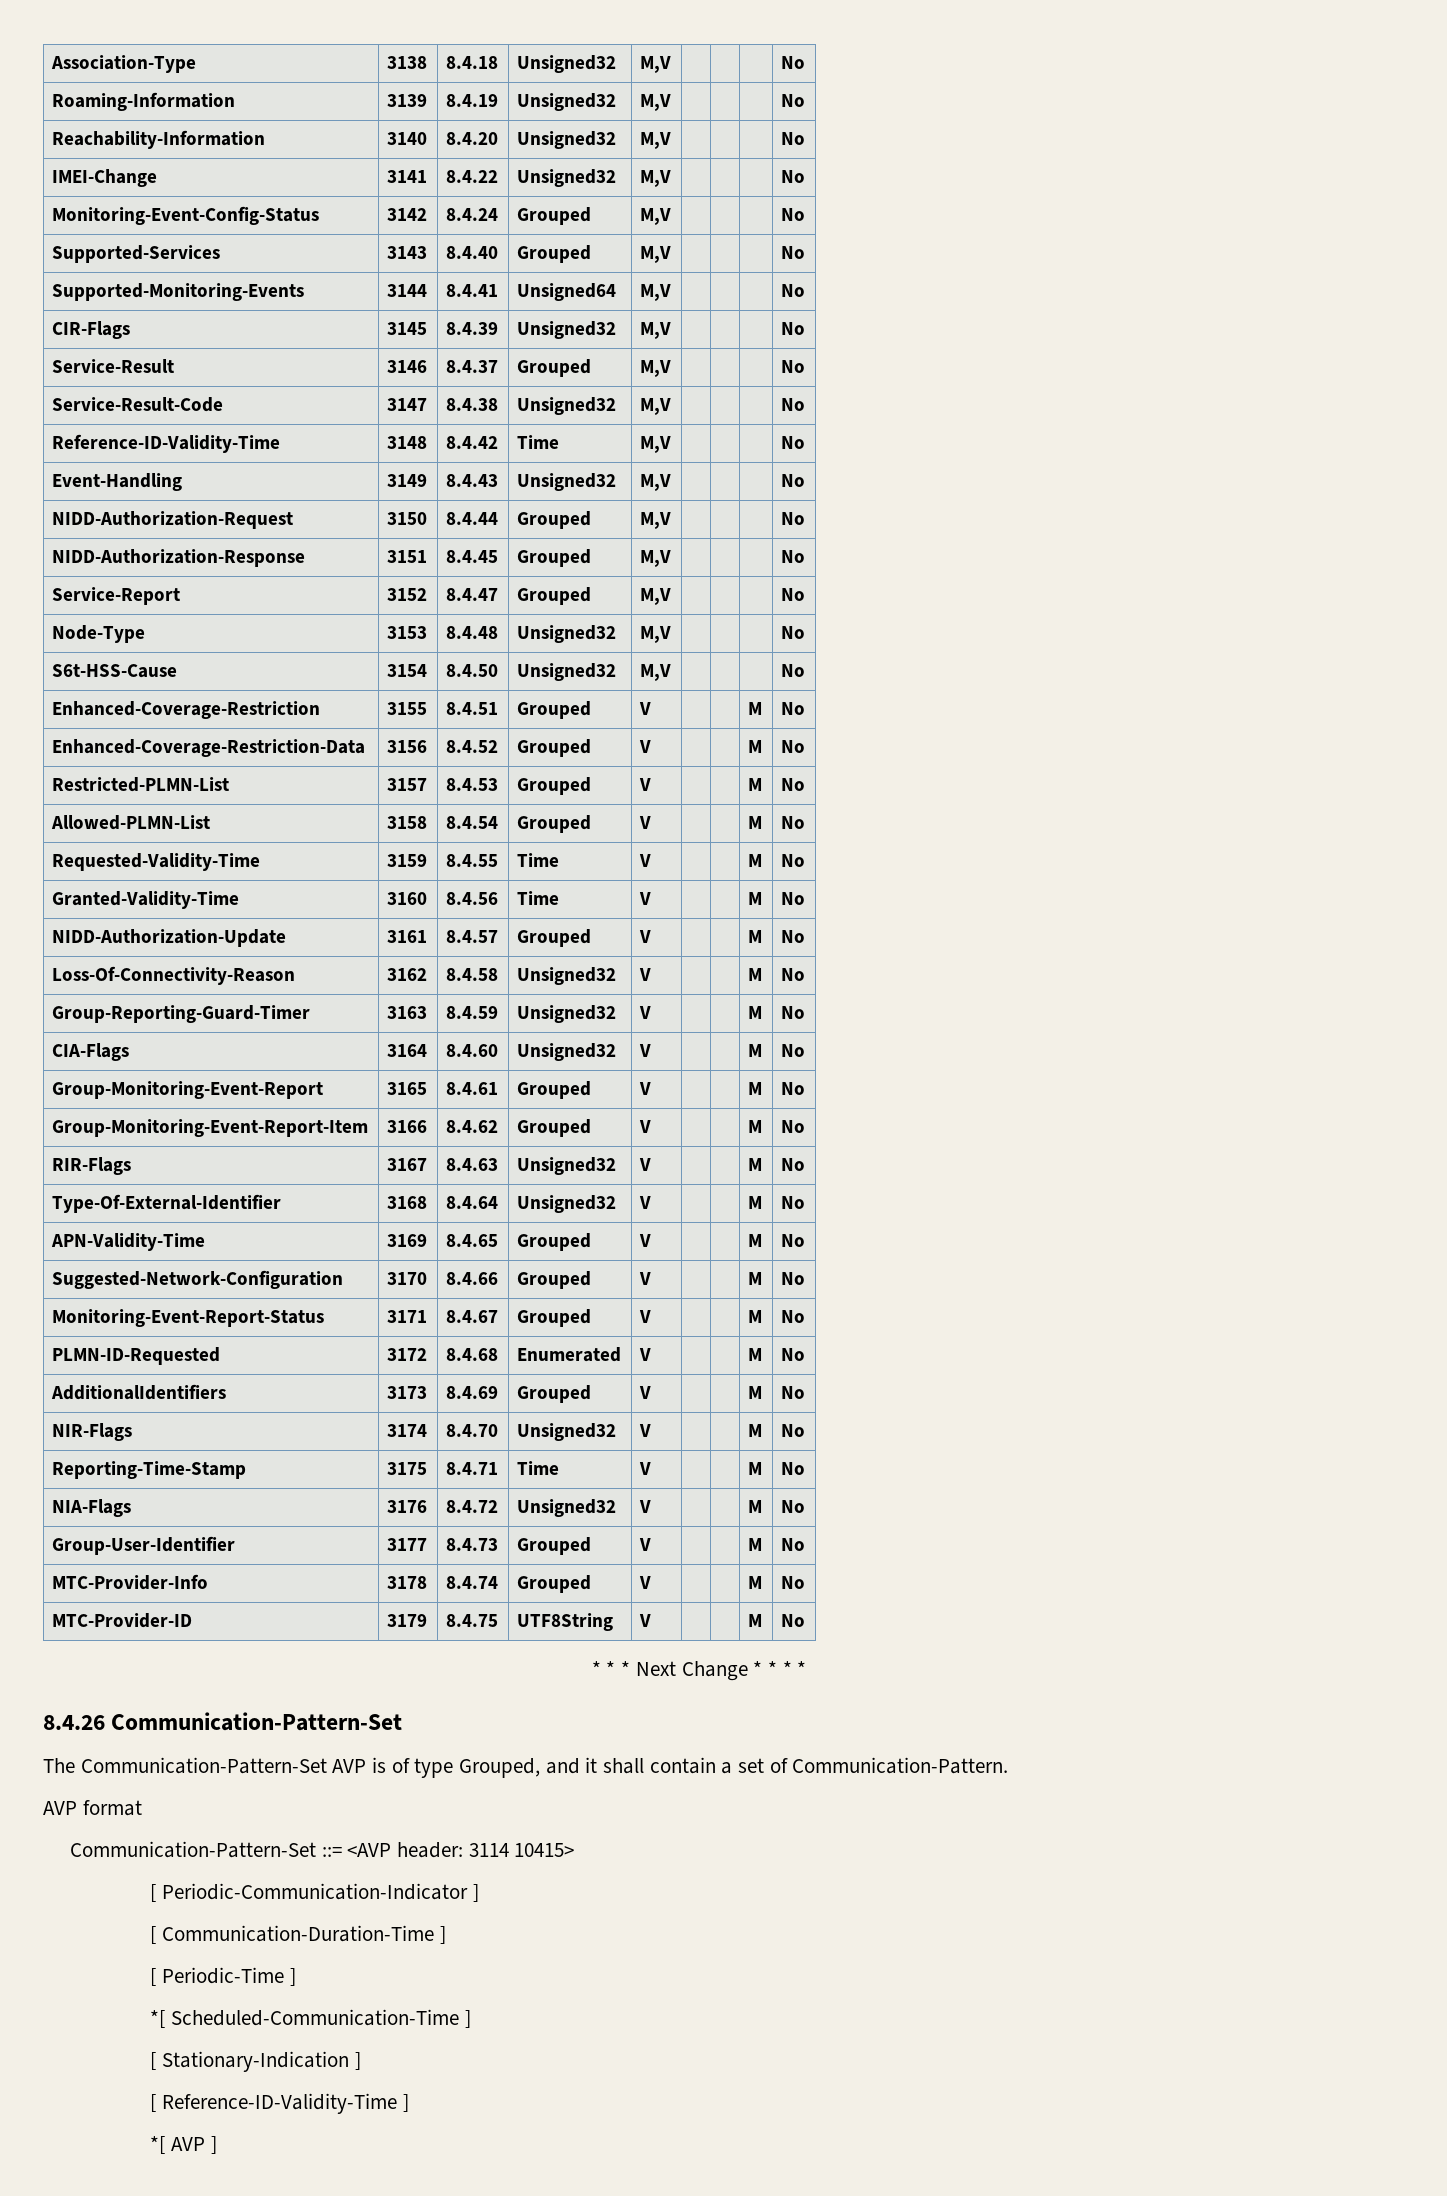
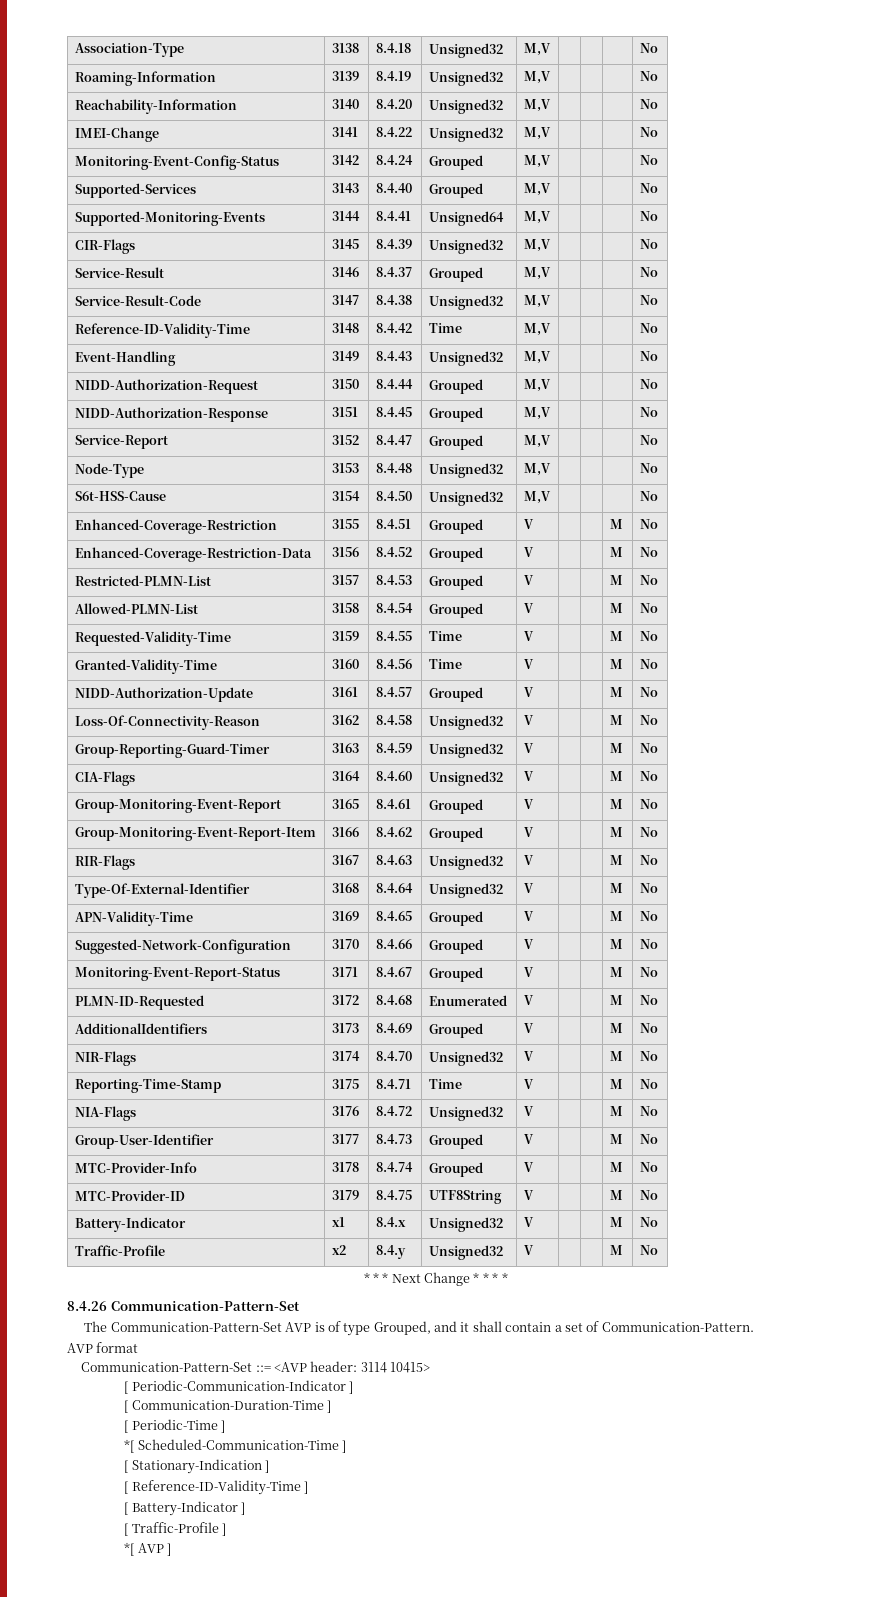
+ Battery-Indicator | x1 | 8.4.x | Unsigned32 | V | | | M | No
+ Traffic-Profile | x2 | 8.4.y | Unsigned32 | V | | | M | No
+ [ Battery-Indicator ]
+ [ Traffic-Profile ]

